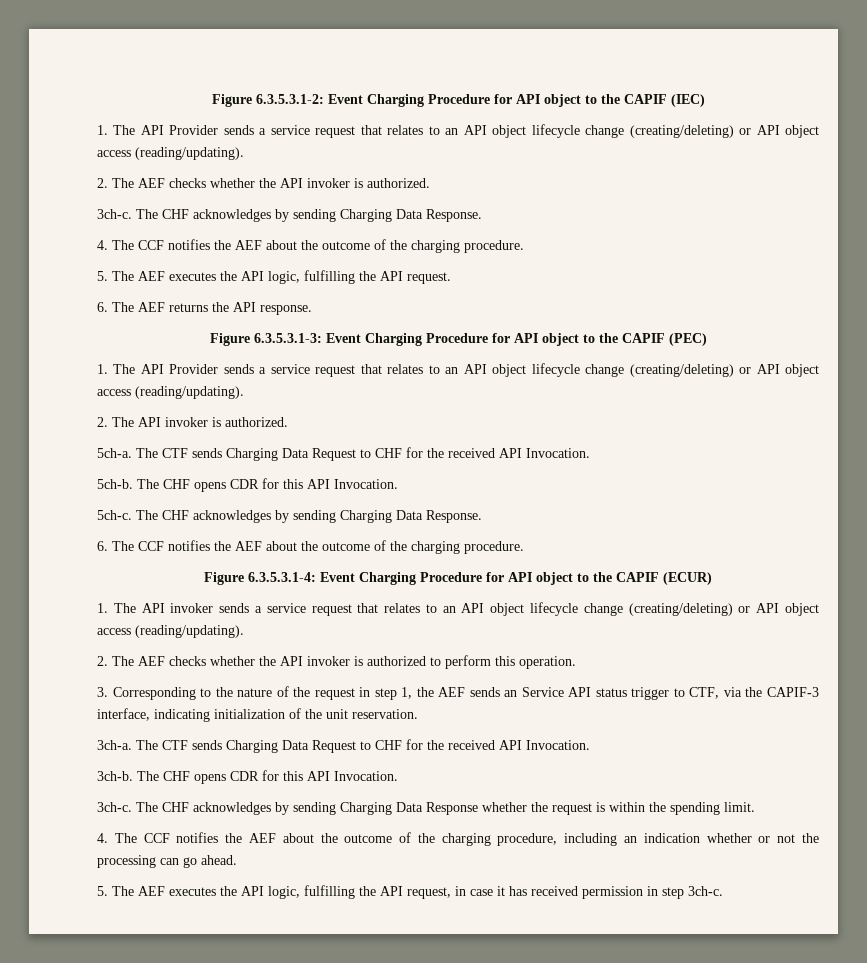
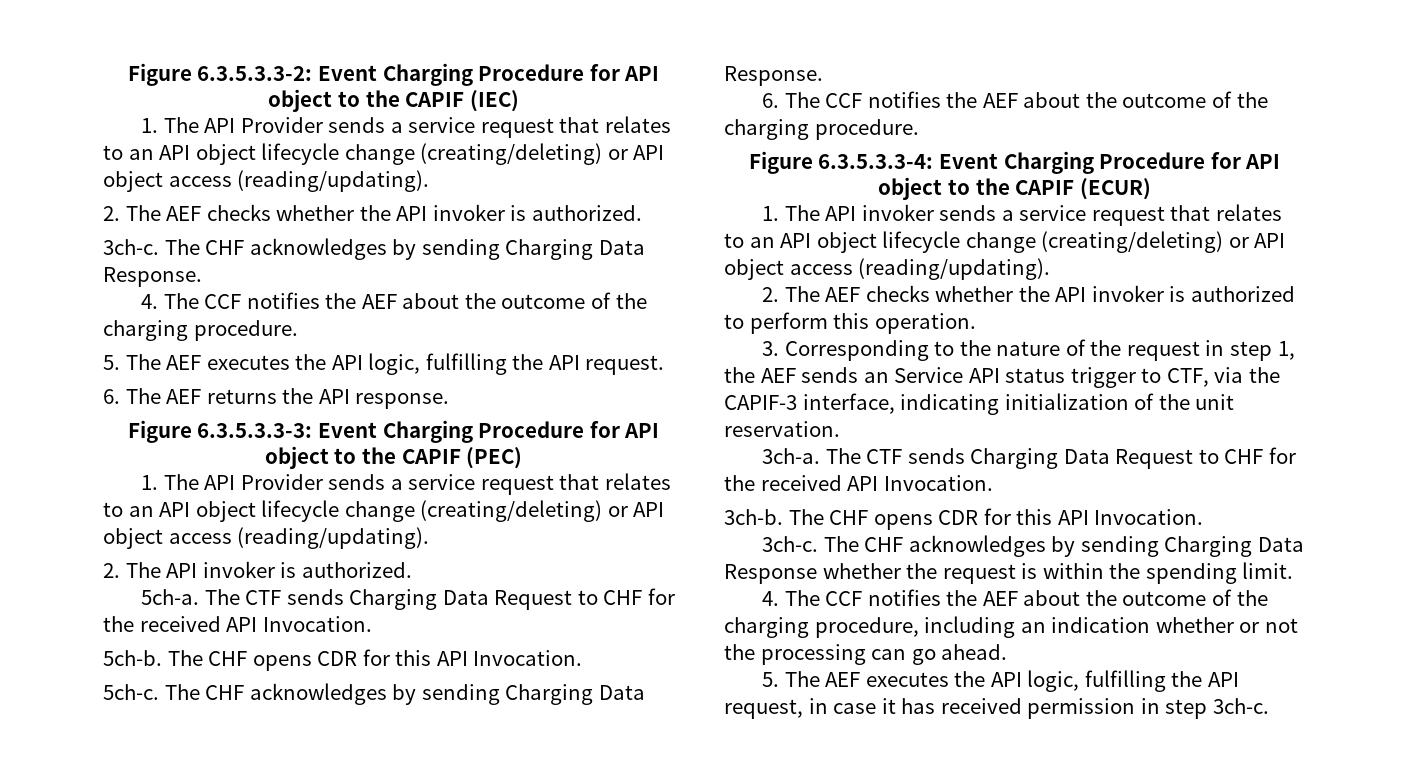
- Figure 6.3.5.3.1-2: Event Charging Procedure for API object to the CAPIF (IEC)
+ Figure 6.3.5.3.3-2: Event Charging Procedure for API object to the CAPIF (IEC)
- Figure 6.3.5.3.1-3: Event Charging Procedure for API object to the CAPIF (PEC)
+ Figure 6.3.5.3.3-3: Event Charging Procedure for API object to the CAPIF (PEC)
- Figure 6.3.5.3.1-4: Event Charging Procedure for API object to the CAPIF (ECUR)
+ Figure 6.3.5.3.3-4: Event Charging Procedure for API object to the CAPIF (ECUR)

